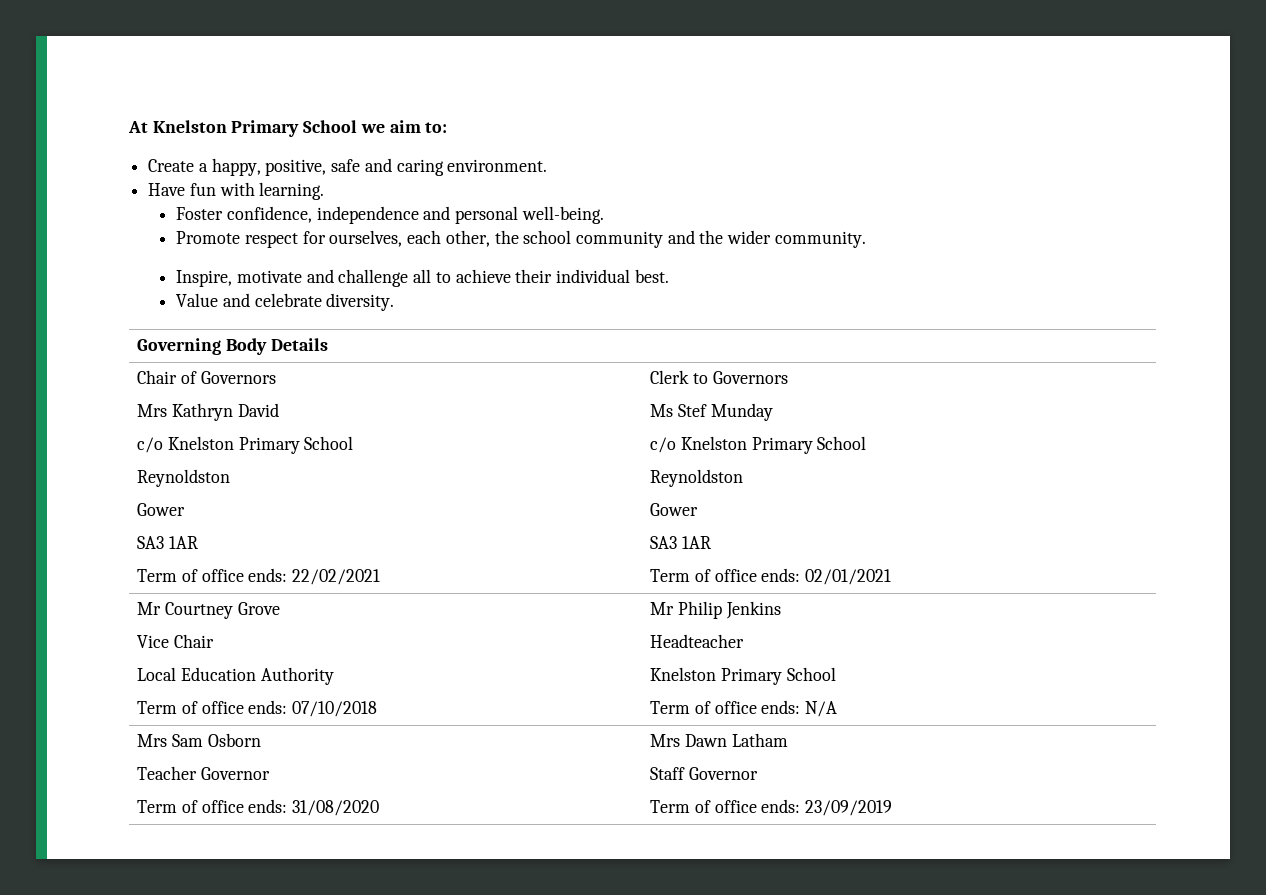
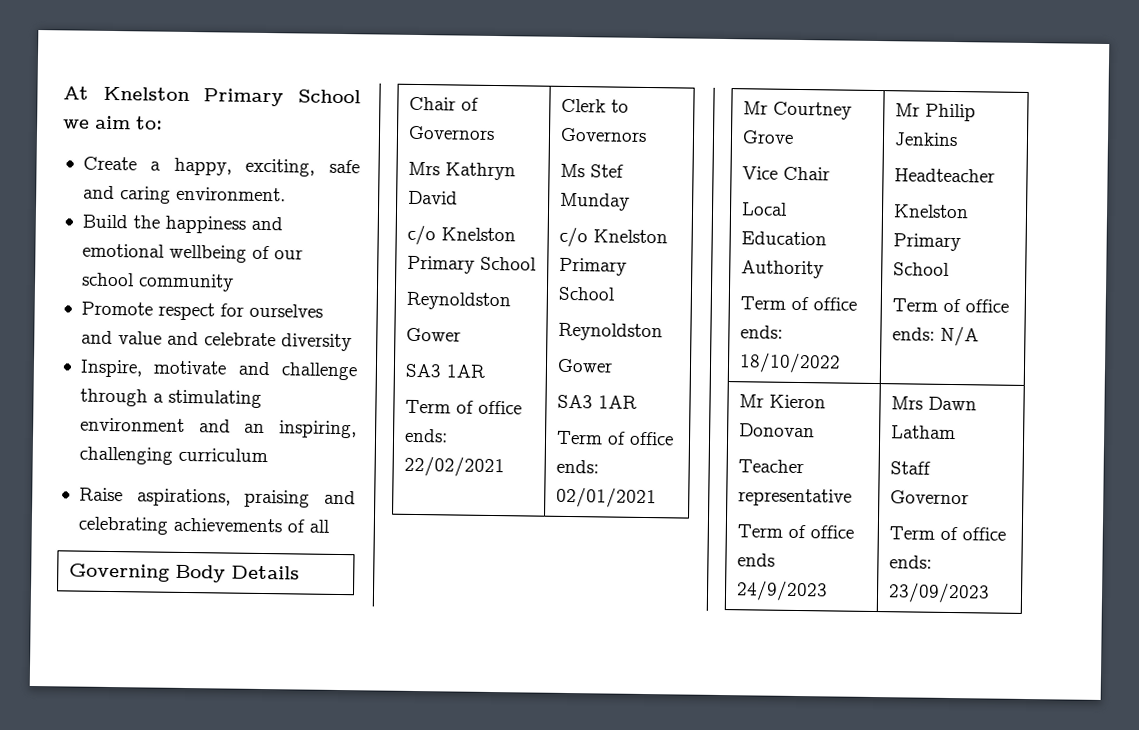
- Create a happy, positive, safe and caring environment.
+ Create a happy, exciting, safe and caring environment.
- Have fun with learning.
- Foster confidence, independence and personal well-being.
- Promote respect for ourselves, each other, the school community and the wider community.
- Inspire, motivate and challenge all to achieve their individual best.
- Value and celebrate diversity.
+ Build the happiness and emotional wellbeing of our school community
+ Promote respect for ourselves and value and celebrate diversity
+ Inspire, motivate and challenge through a stimulating environment and an inspiring, challenging curriculum
+ Raise aspirations, praising and celebrating achievements of all
  Mr Courtney Grove
  Vice Chair
  Local Education Authority
- Term of office ends: 07/10/2018 | Mr Philip Jenkins
+ Term of office ends: 18/10/2022 | Mr Philip Jenkins
- Mrs Sam Osborn
- Teacher Governor
- Term of office ends: 31/08/2020 | Mrs Dawn Latham
+ Mr Kieron Donovan
+ Teacher representative
+ Term of office ends 24/9/2023 | Mrs Dawn Latham
  Staff Governor
- Term of office ends: 23/09/2019
+ Term of office ends: 23/09/2023

